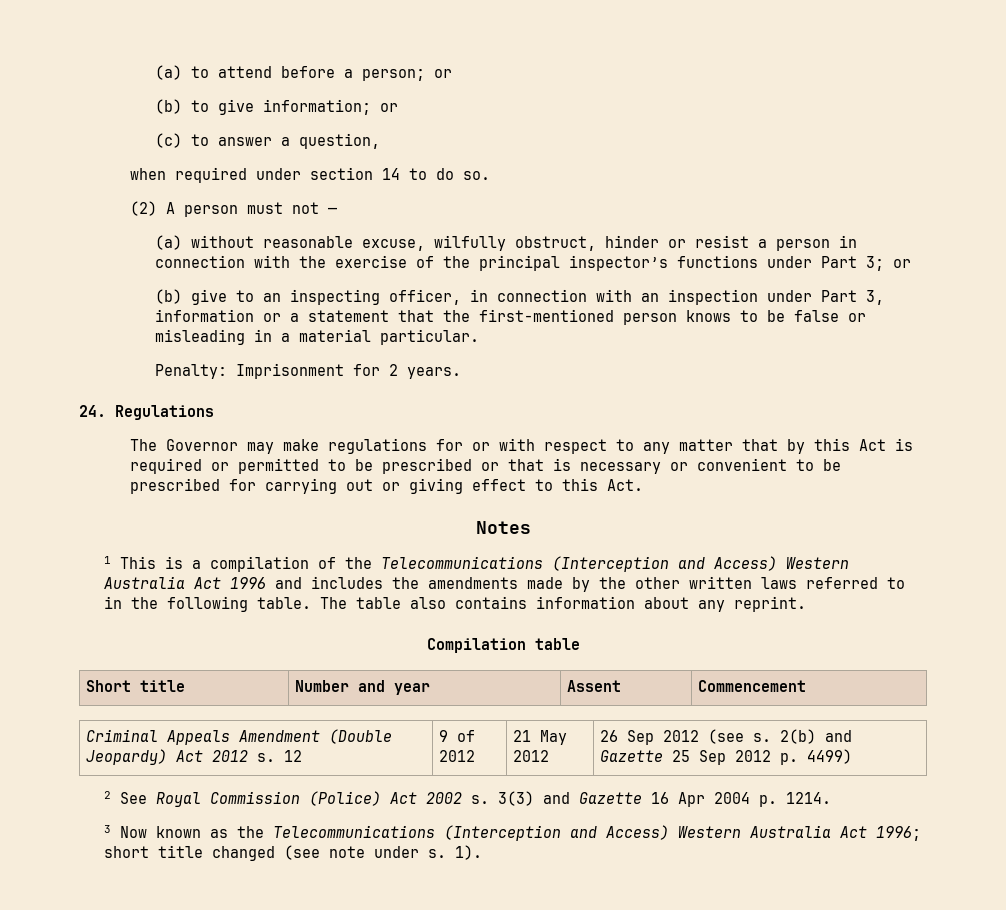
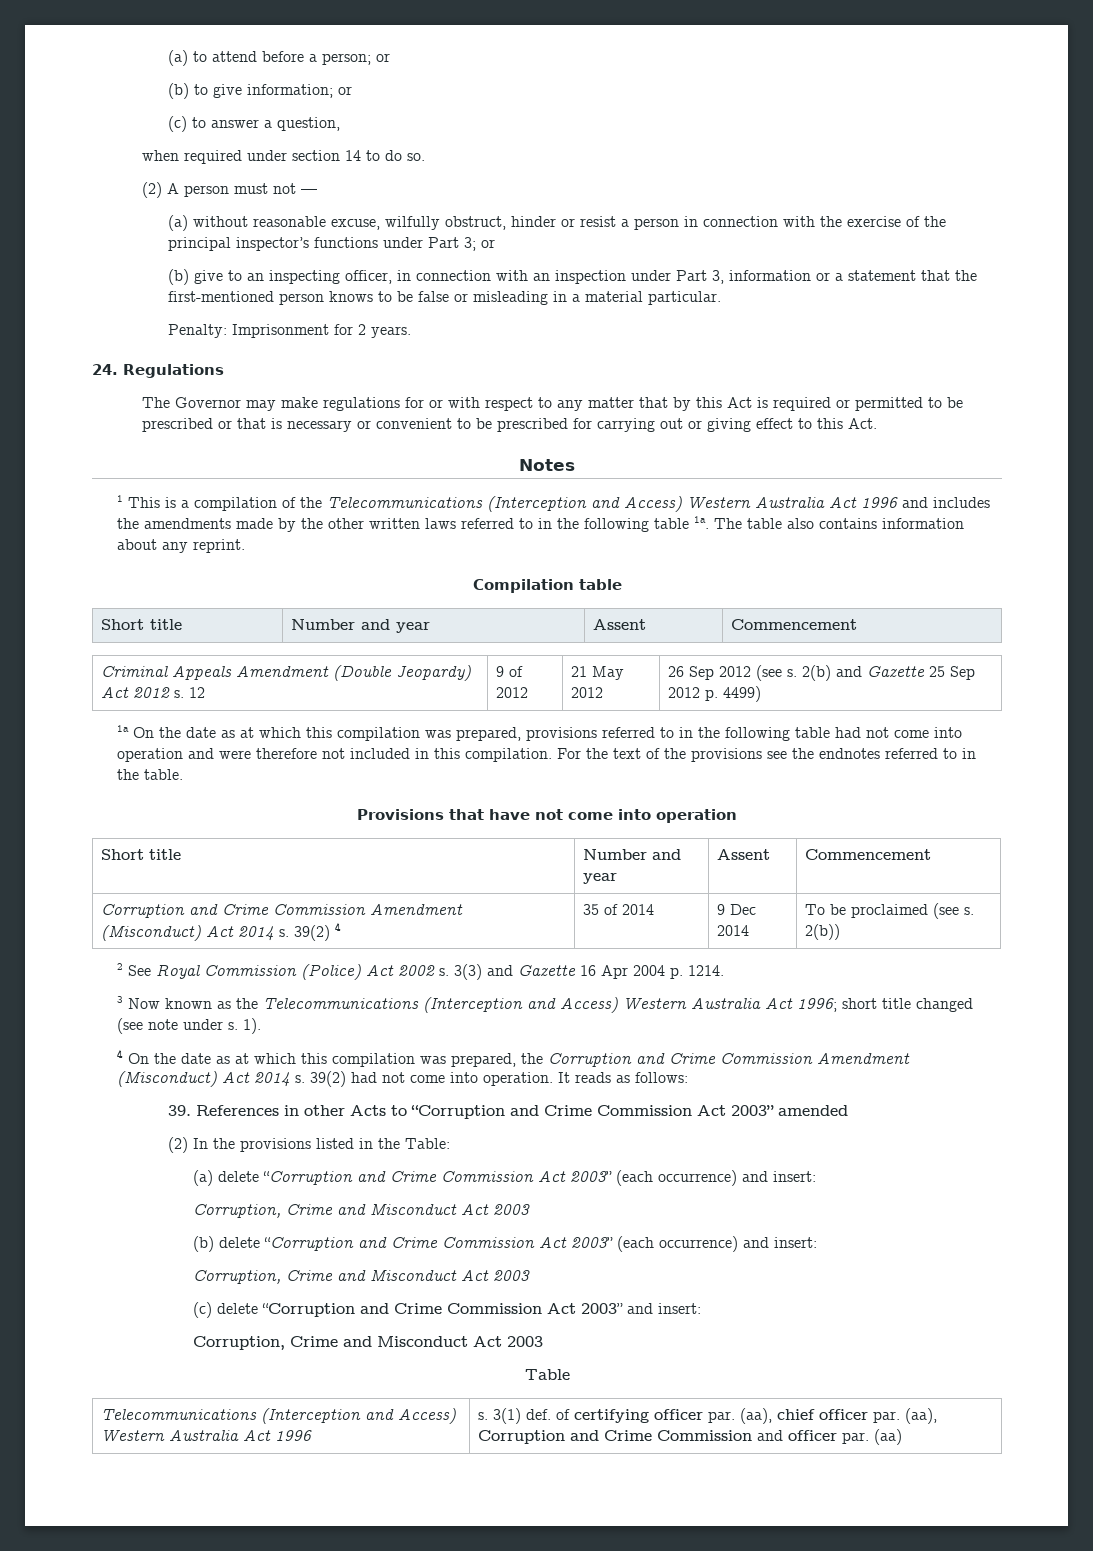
- 1 This is a compilation of the Telecommunications (Interception and Access) Western Australia Act 1996 and includes the amendments made by the other written laws referred to in the following table.
+ 1 This is a compilation of the Telecommunications (Interception and Access) Western Australia Act 1996 and includes the amendments made by the other written laws referred to in the following table 1a.
+ 1a On the date as at which this compilation was prepared, provisions referred to in the following table had not come into operation and were therefore not included in this compilation. For the text of the provisions see the endnotes referred to in the table.
+ Provisions that have not come into operation
+ Short title | Number and year | Assent | Commencement
+ Corruption and Crime Commission Amendment (Misconduct) Act 2014 s. 39(2) 4 | 35 of 2014 | 9 Dec 2014 | To be proclaimed (see s. 2(b))
+ 4 On the date as at which this compilation was prepared, the Corruption and Crime Commission Amendment (Misconduct) Act 2014 s. 39(2) had not come into operation. It reads as follows:
+ 39. References in other Acts to “Corruption and Crime Commission Act 2003” amended
+ (2) In the provisions listed in the Table:
+ (a) delete “Corruption and Crime Commission Act 2003” (each occurrence) and insert:
+ Corruption, Crime and Misconduct Act 2003
+ (b) delete “Corruption and Crime Commission Act 2003” (each occurrence) and insert:
+ Corruption, Crime and Misconduct Act 2003
+ (c) delete “Corruption and Crime Commission Act 2003” and insert:
+ Corruption, Crime and Misconduct Act 2003
+ Table
+ Telecommunications (Interception and Access) Western Australia Act 1996 | s. 3(1) def. of certifying officer par. (aa), chief officer par. (aa), Corruption and Crime Commission and officer par. (aa)

